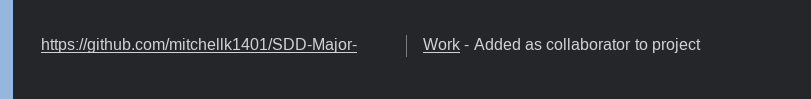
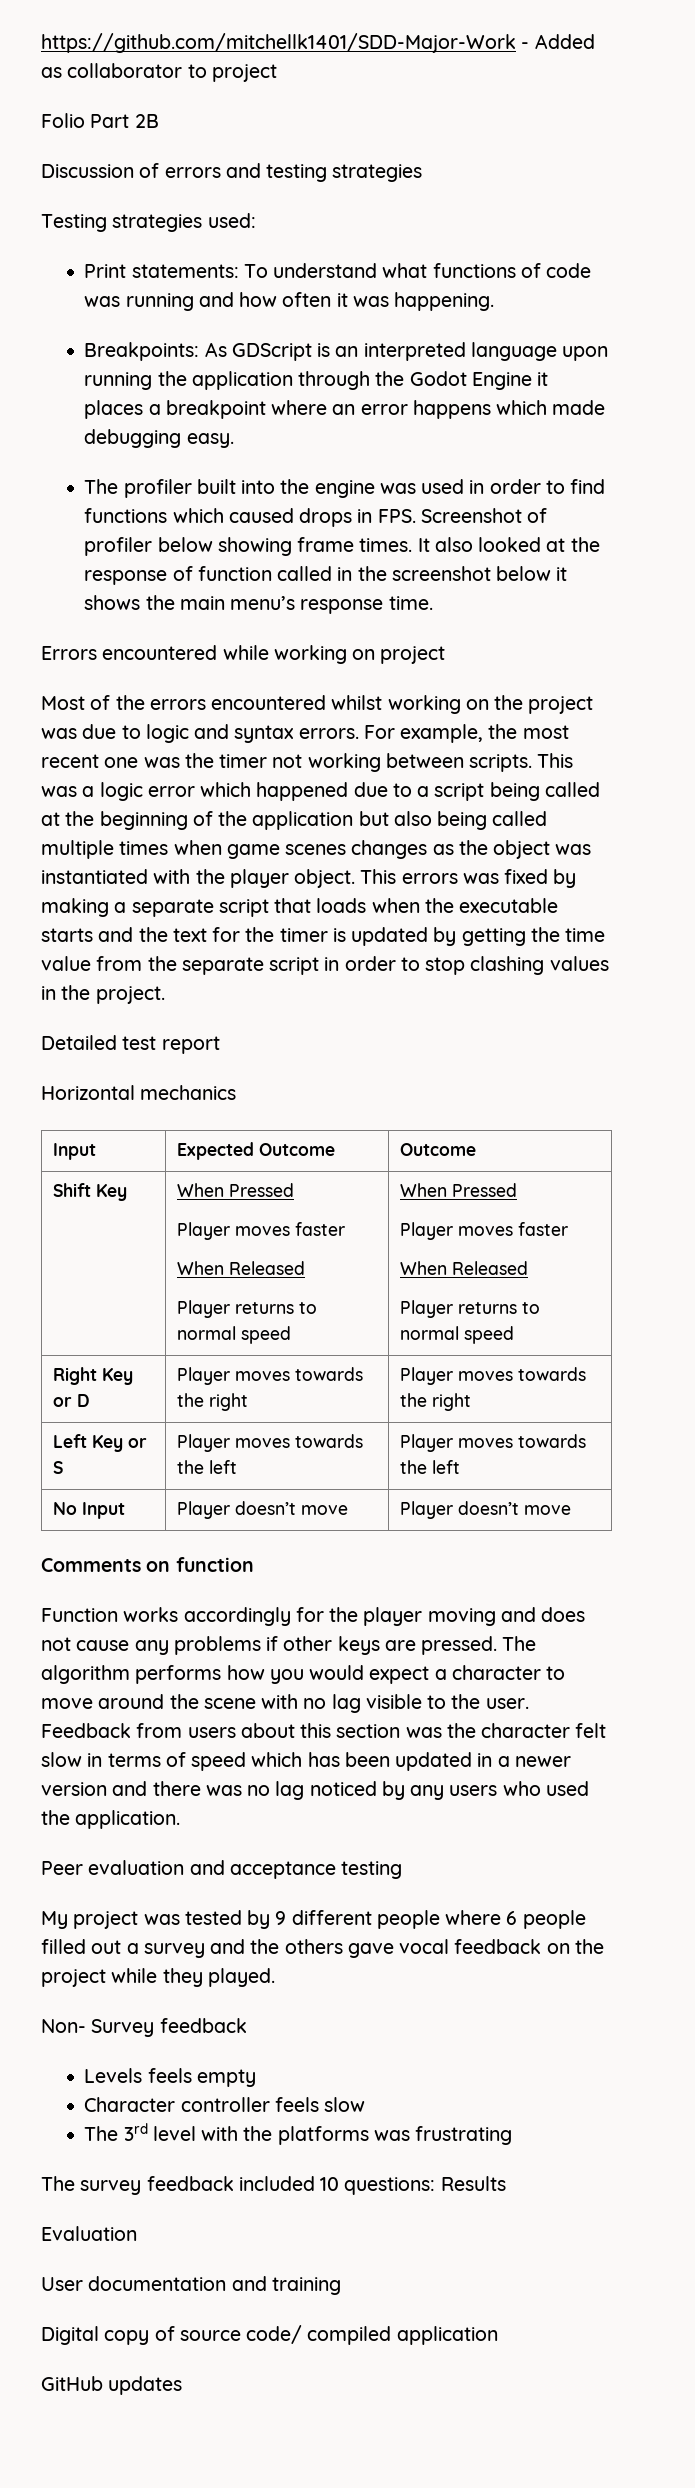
+ Folio Part 2B
+ Discussion of errors and testing strategies
+ Testing strategies used:
+ Print statements: To understand what functions of code was running and how often it was happening.
+ Breakpoints: As GDScript is an interpreted language upon running the application through the Godot Engine it places a breakpoint where an error happens which made debugging easy.
+ The profiler built into the engine was used in order to find functions which caused drops in FPS. Screenshot of profiler below showing frame times. It also looked at the response of function called in the screenshot below it shows the main menu’s response time.
+ Errors encountered while working on project
+ Most of the errors encountered whilst working on the project was due to logic and syntax errors. For example, the most recent one was the timer not working between scripts. This was a logic error which happened due to a script being called at the beginning of the application but also being called multiple times when game scenes changes as the object was instantiated with the player object. This errors was fixed by making a separate script that loads when the executable starts and the text for the timer is updated by getting the time value from the separate script in order to stop clashing values in the project.
+ Detailed test report
+ Horizontal mechanics
+ Input | Expected Outcome | Outcome
+ Shift Key | When Pressed
+ Player moves faster
+ When Released
+ Player returns to normal speed | When Pressed
+ Player moves faster
+ When Released
+ Player returns to normal speed
+ Right Key or D | Player moves towards the right | Player moves towards the right
+ Left Key or S | Player moves towards the left | Player moves towards the left
+ No Input | Player doesn’t move | Player doesn’t move
+ Comments on function
+ Function works accordingly for the player moving and does not cause any problems if other keys are pressed. The algorithm performs how you would expect a character to move around the scene with no lag visible to the user. Feedback from users about this section was the character felt slow in terms of speed which has been updated in a newer version and there was no lag noticed by any users who used the application.
+ Peer evaluation and acceptance testing
+ My project was tested by 9 different people where 6 people filled out a survey and the others gave vocal feedback on the project while they played.
+ Non- Survey feedback
+ Levels feels empty
+ Character controller feels slow
+ The 3rd level with the platforms was frustrating
+ The survey feedback included 10 questions: Results
+ Evaluation
+ User documentation and training
+ Digital copy of source code/ compiled application
+ GitHub updates

